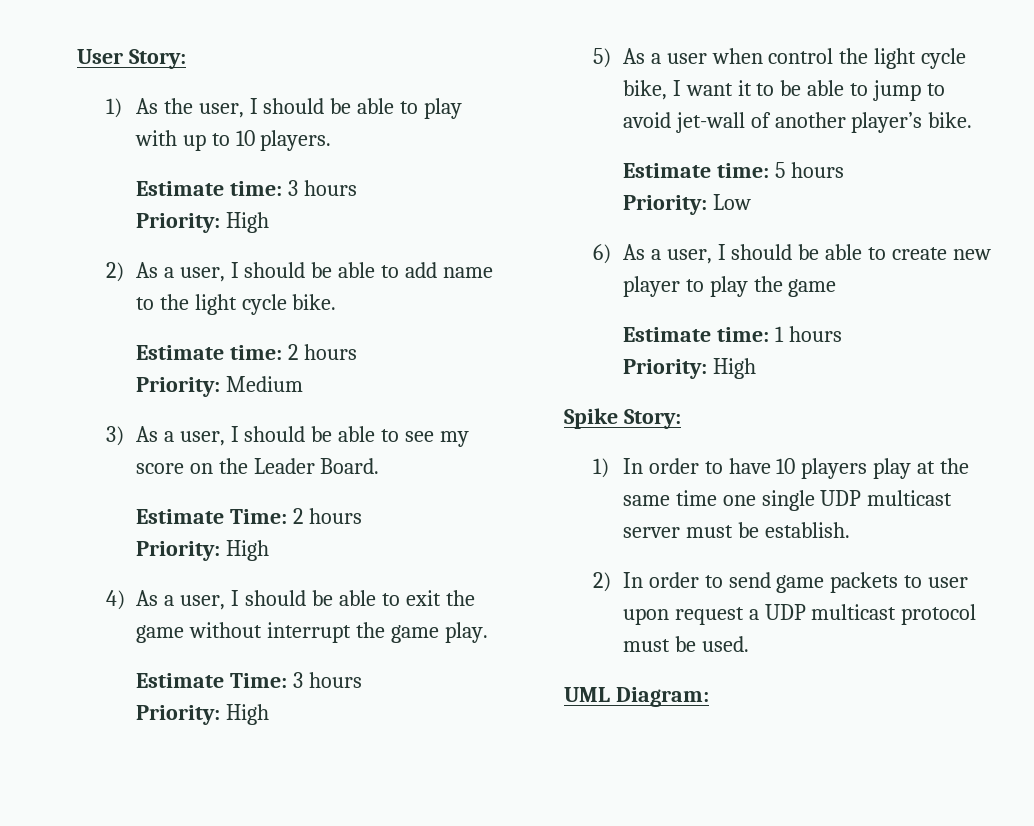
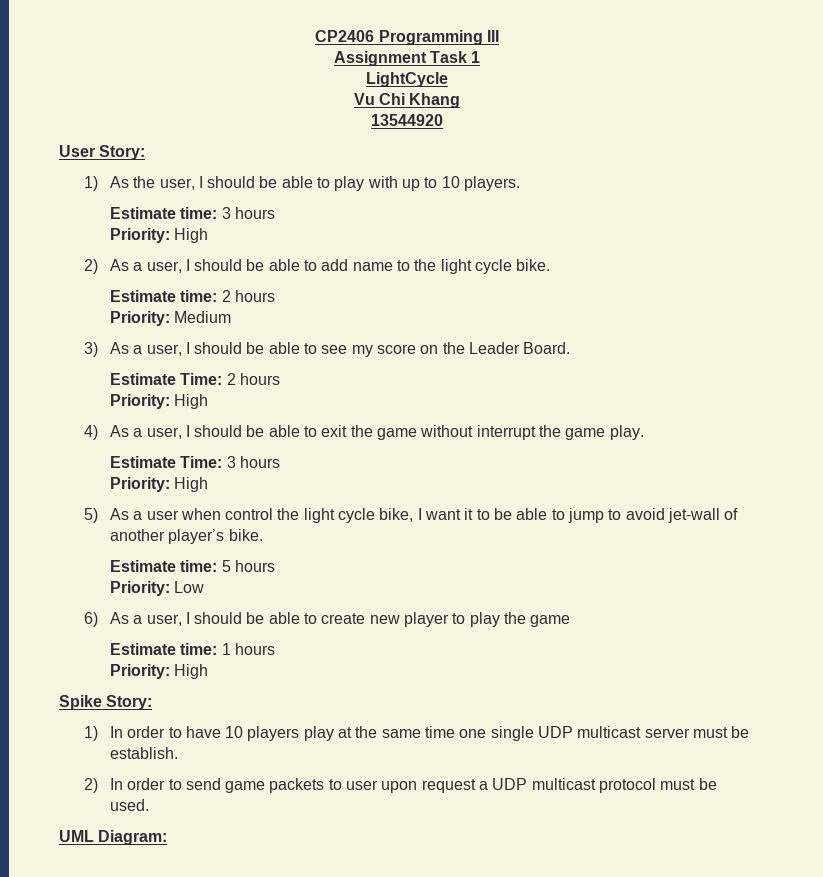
+ CP2406 Programming III
+ Assignment Task 1
+ LightCycle
+ Vu Chi Khang
+ 13544920

